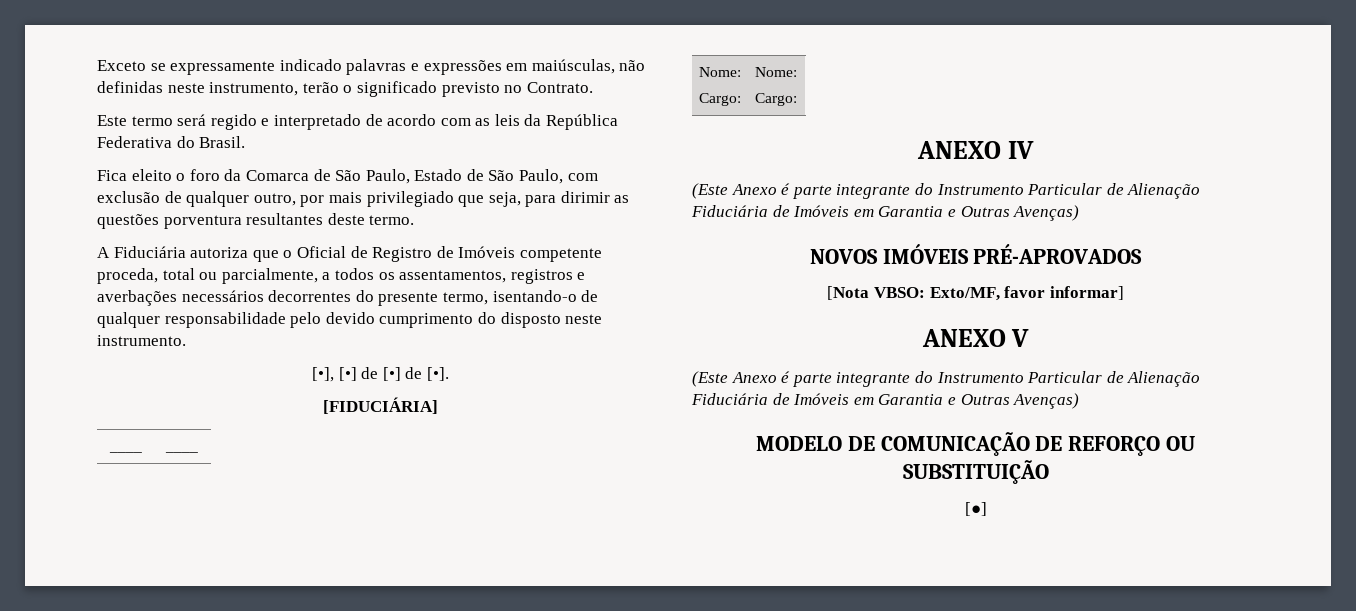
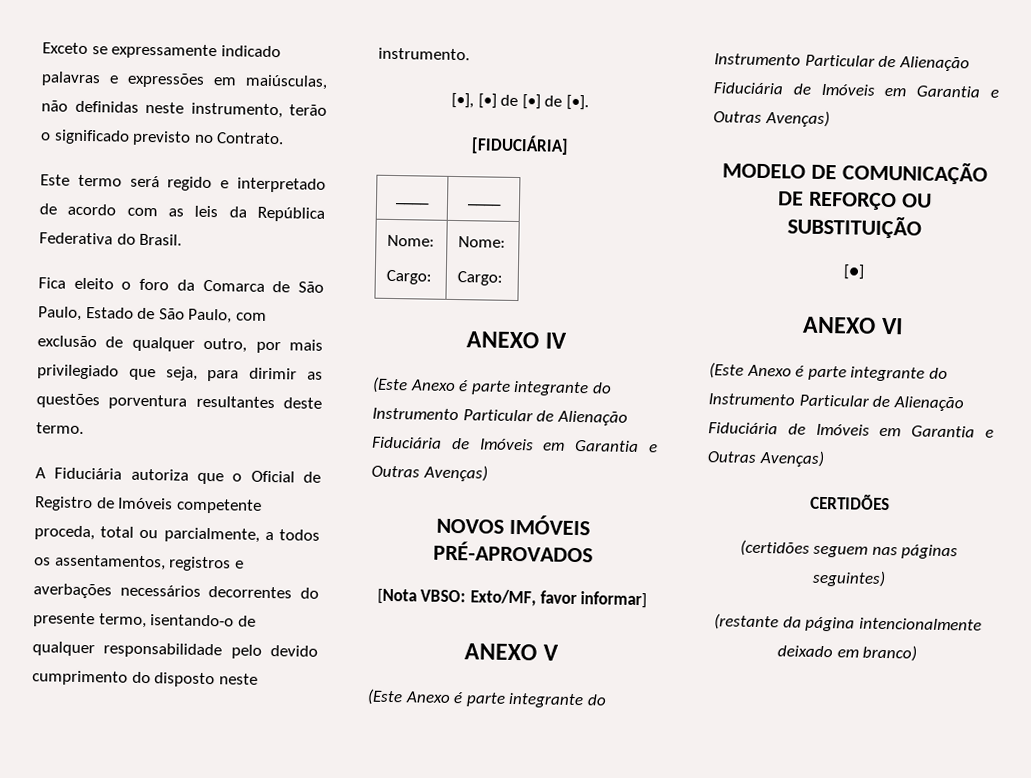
+ ANEXO VI
+ (Este Anexo é parte integrante do Instrumento Particular de Alienação Fiduciária de Imóveis em Garantia e Outras Avenças)
+ CERTIDÕES
+ (certidões seguem nas páginas seguintes)
+ (restante da página intencionalmente deixado em branco)

